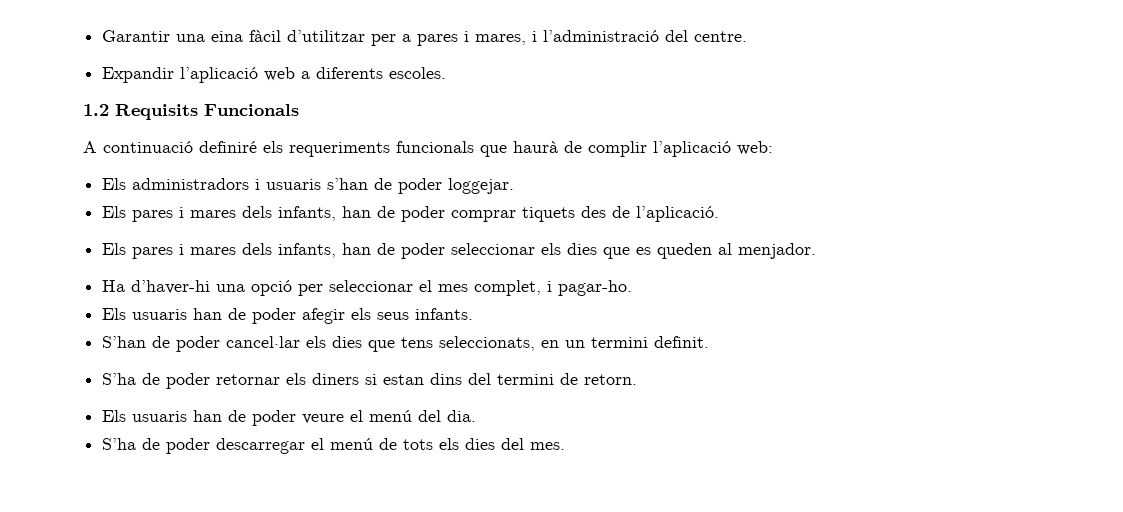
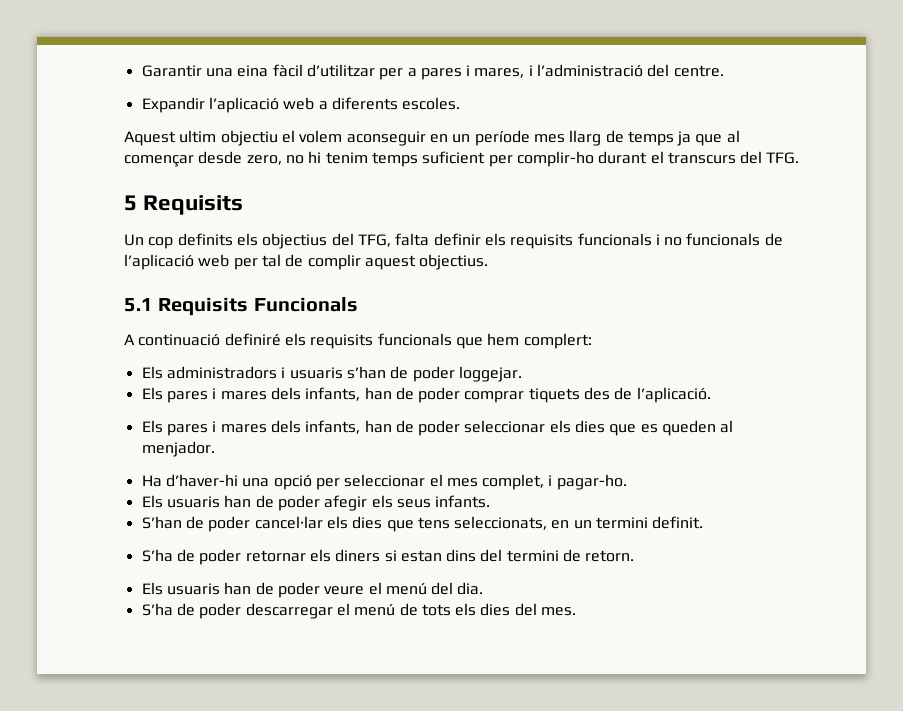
- 1.2 Requisits Funcionals
+ Aquest ultim objectiu el volem aconseguir en un període mes llarg de temps ja que al començar desde zero, no hi tenim temps suficient per complir-ho durant el transcurs del TFG.
+ 5 Requisits
+ Un cop definits els objectius del TFG, falta definir els requisits funcionals i no funcionals de l’aplicació web per tal de complir aquest objectius.
+ 5.1 Requisits Funcionals
- A continuació definiré els requeriments funcionals que haurà de complir l’aplicació web:
+ A continuació definiré els requisits funcionals que hem complert:

